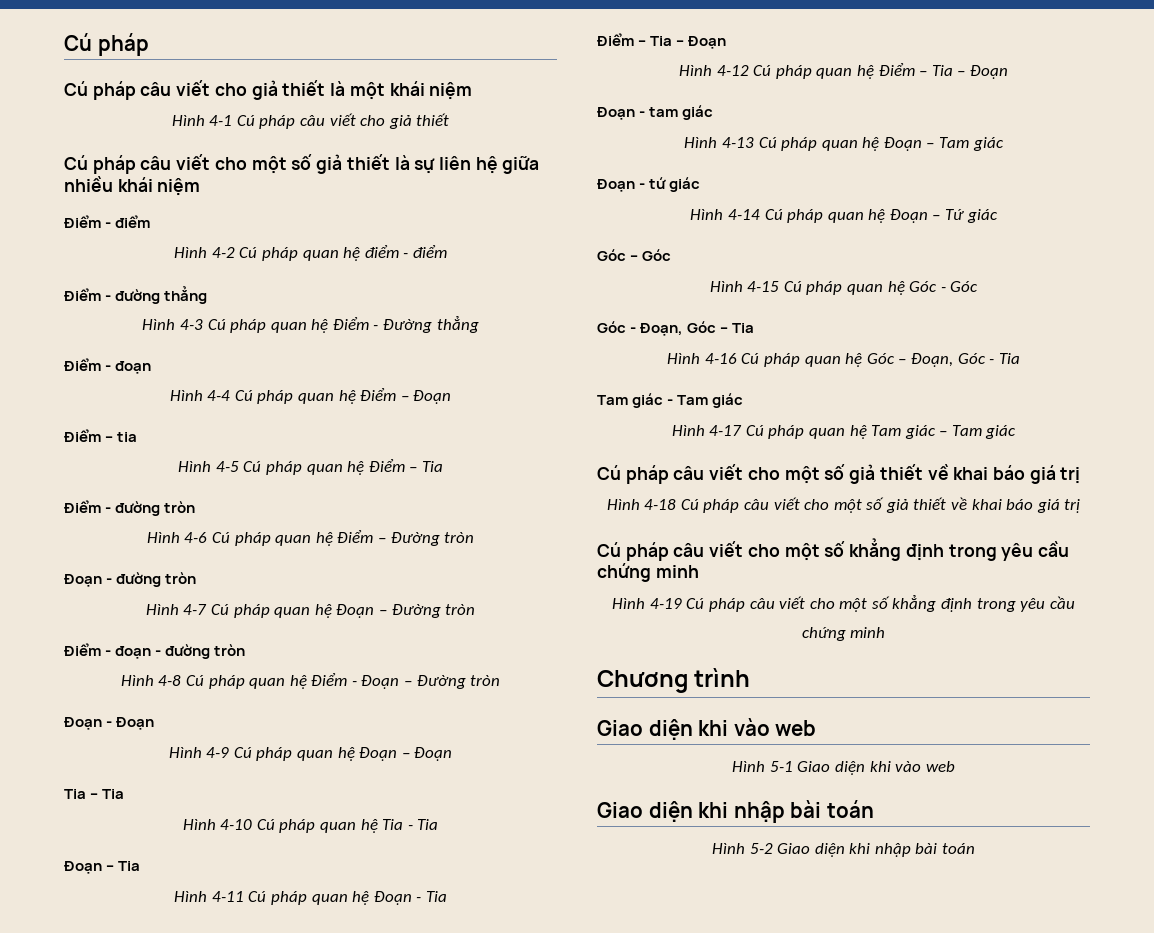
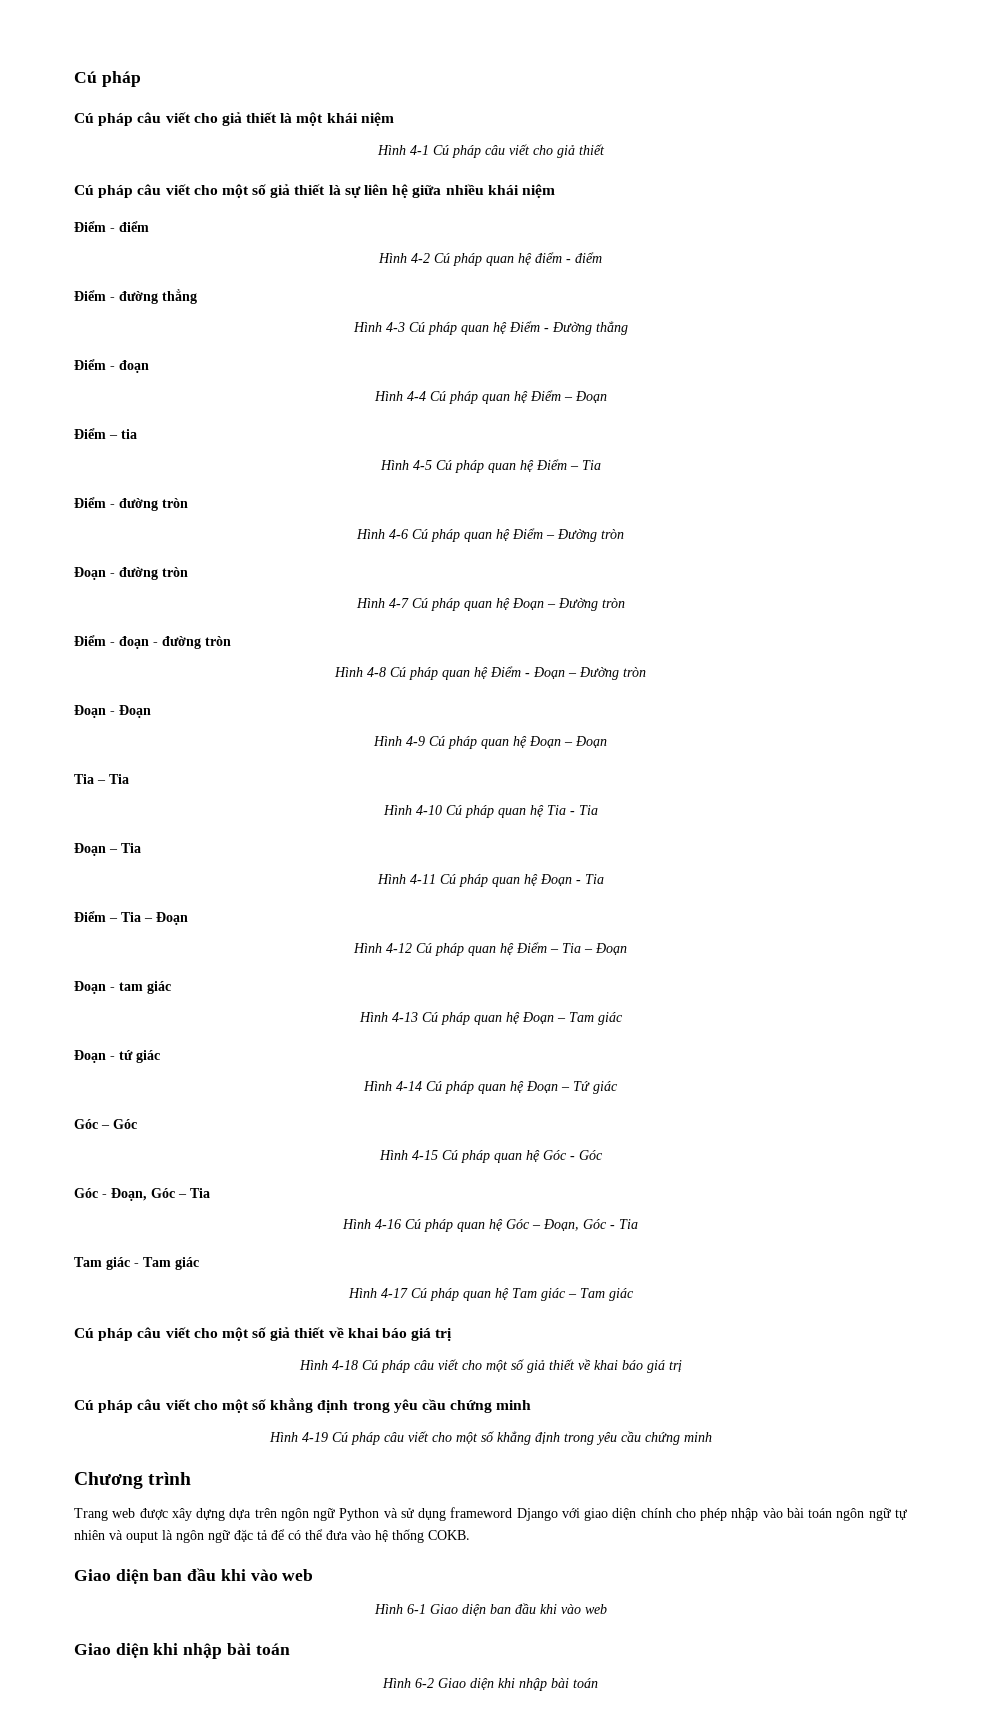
  Chương trình
- Giao diện khi vào web
+ Trang web được xây dựng dựa trên ngôn ngữ Python và sử dụng frameword Django với giao diện chính cho phép nhập vào bài toán ngôn ngữ tự nhiên và ouput là ngôn ngữ đặc tả để có thể đưa vào hệ thống COKB.
+ Giao diện ban đầu khi vào web
- Hình 5-1 Giao diện khi vào web
+ Hình 6-1 Giao diện ban đầu khi vào web
- Hình 5-2 Giao diện khi nhập bài toán
+ Hình 6-2 Giao diện khi nhập bài toán

